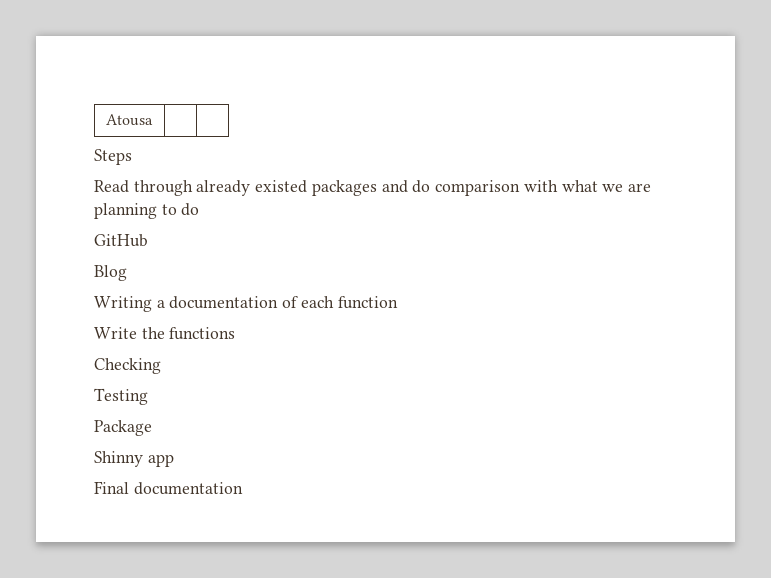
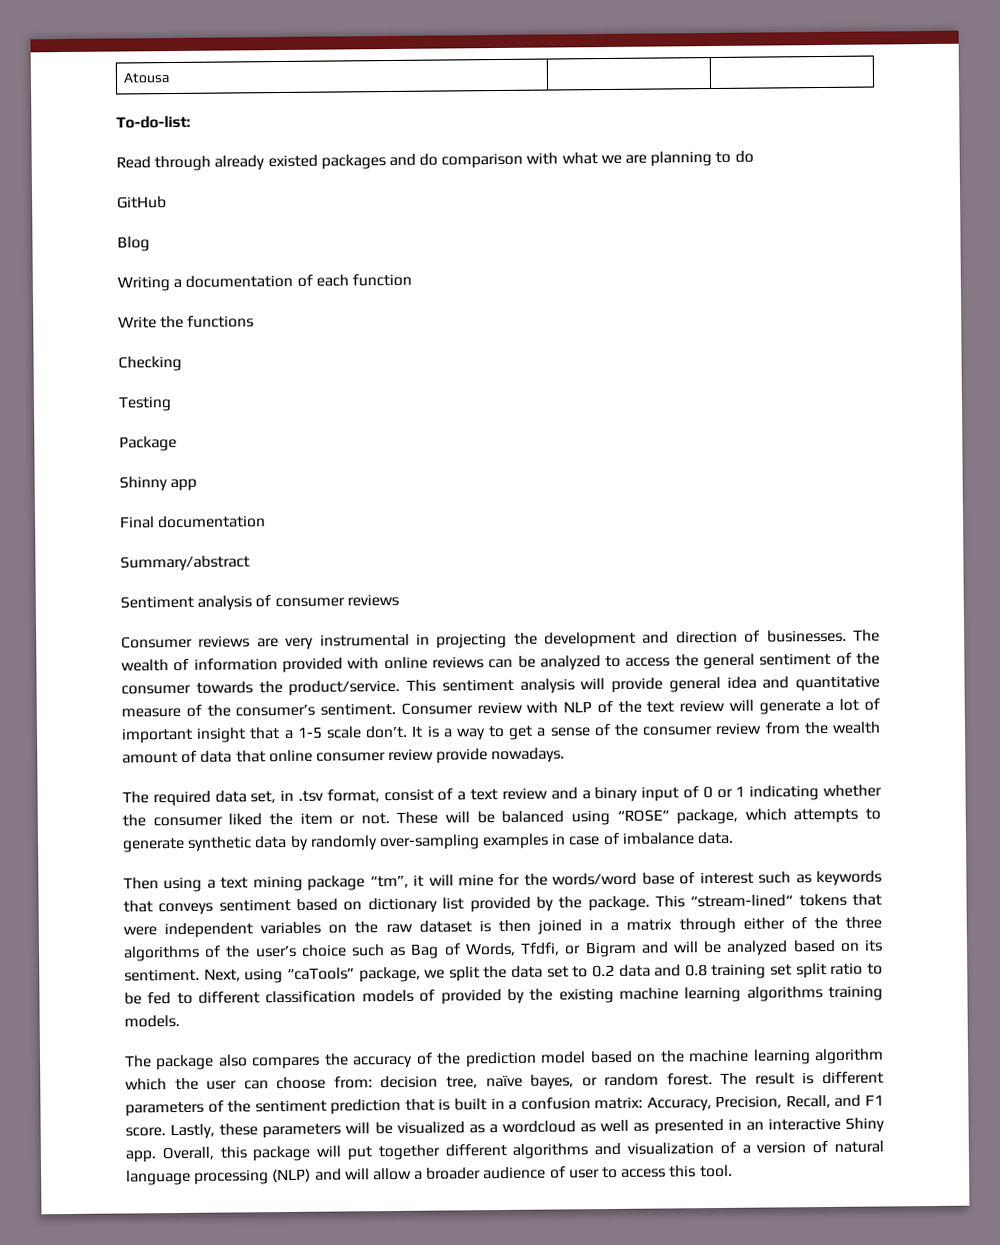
- Steps
+ To-do-list:
+ Summary/abstract
+ Sentiment analysis of consumer reviews
+ Consumer reviews are very instrumental in projecting the development and direction of businesses. The wealth of information provided with online reviews can be analyzed to access the general sentiment of the consumer towards the product/service. This sentiment analysis will provide general idea and quantitative measure of the consumer’s sentiment. Consumer review with NLP of the text review will generate a lot of important insight that a 1-5 scale don’t. It is a way to get a sense of the consumer review from the wealth amount of data that online consumer review provide nowadays.
+ The required data set, in .tsv format, consist of a text review and a binary input of 0 or 1 indicating whether the consumer liked the item or not. These will be balanced using “ROSE” package, which attempts to generate synthetic data by randomly over-sampling examples in case of imbalance data.
+ Then using a text mining package “tm”, it will mine for the words/word base of interest such as keywords that conveys sentiment based on dictionary list provided by the package. This “stream-lined“ tokens that were independent variables on the raw dataset is then joined in a matrix through either of the three algorithms of the user’s choice such as Bag of Words, Tfdfi, or Bigram and will be analyzed based on its sentiment. Next, using “caTools” package, we split the data set to 0.2 data and 0.8 training set split ratio to be fed to different classification models of provided by the existing machine learning algorithms training models.
+ The package also compares the accuracy of the prediction model based on the machine learning algorithm which the user can choose from: decision tree, naïve bayes, or random forest. The result is different parameters of the sentiment prediction that is built in a confusion matrix: Accuracy, Precision, Recall, and F1 score. Lastly, these parameters will be visualized as a wordcloud as well as presented in an interactive Shiny app. Overall, this package will put together different algorithms and visualization of a version of natural language processing (NLP) and will allow a broader audience of user to access this tool.

